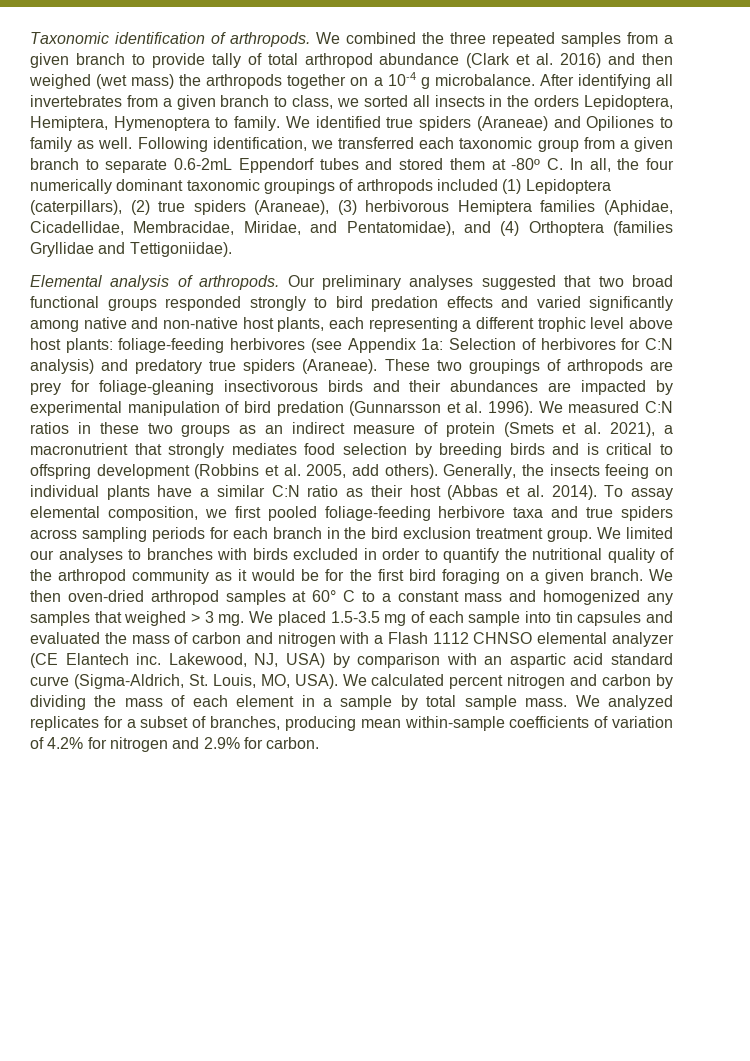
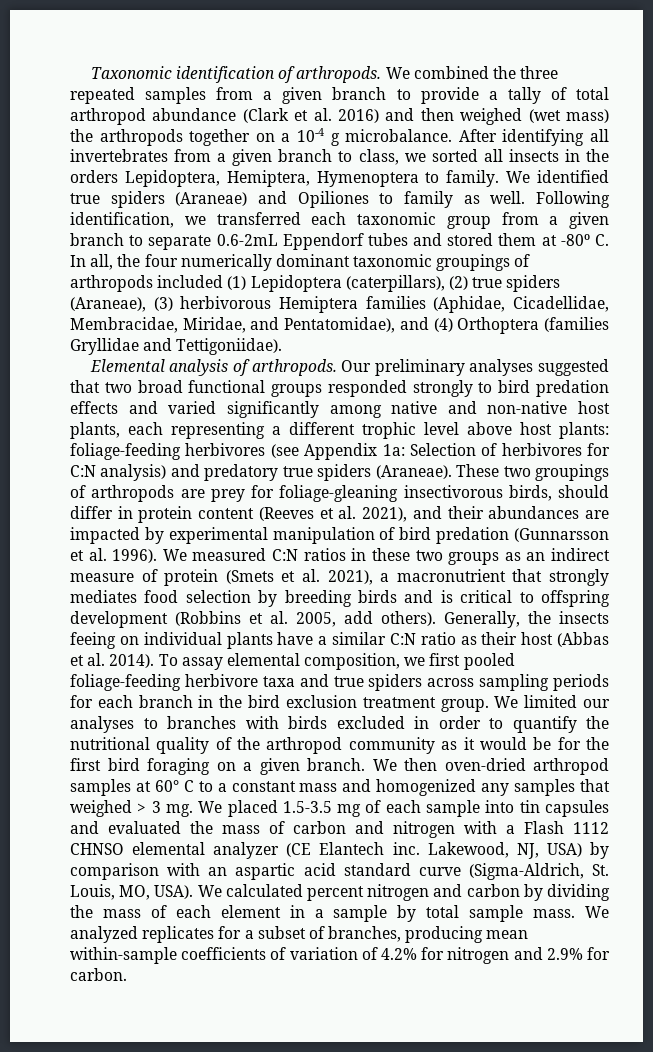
- We combined the three repeated samples from a given branch to provide tally of total arthropod abundance (Clark et al. 2016) and then weighed (wet mass) the arthropods together on a 10-4 g microbalance.
+ We combined the three repeated samples from a given branch to provide a tally of total arthropod abundance (Clark et al. 2016) and then weighed (wet mass) the arthropods together on a 10-4 g microbalance.
- These two groupings of arthropods are prey for foliage-gleaning insectivorous birds and their abundances are impacted by experimental manipulation of bird predation (Gunnarsson et al. 1996).
+ These two groupings of arthropods are prey for foliage-gleaning insectivorous birds, should differ in protein content (Reeves et al. 2021), and their abundances are impacted by experimental manipulation of bird predation (Gunnarsson et al. 1996).

